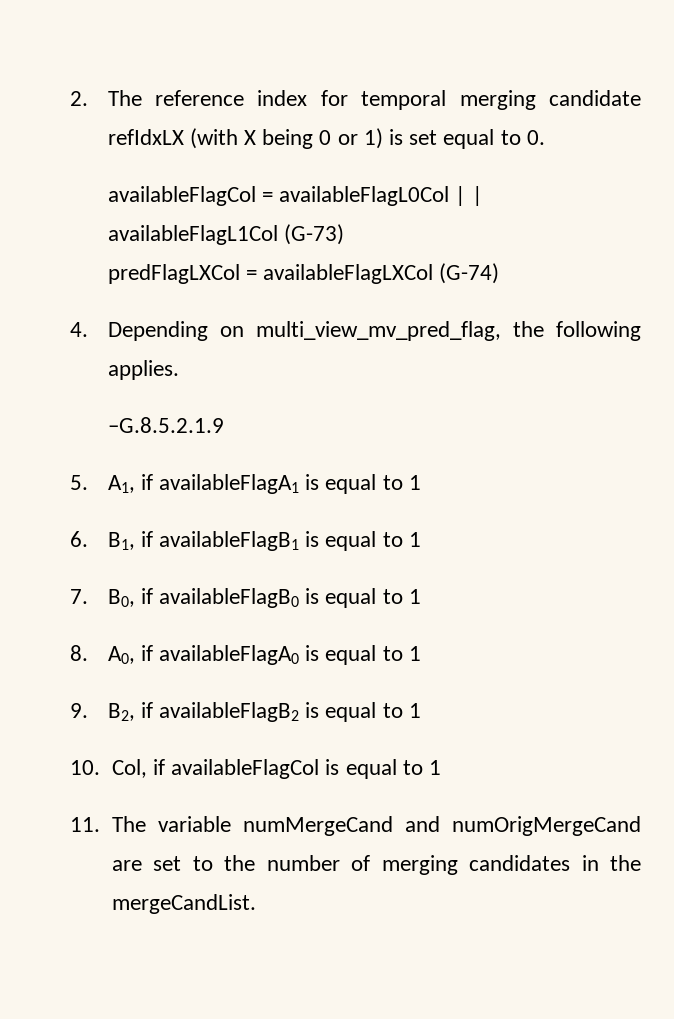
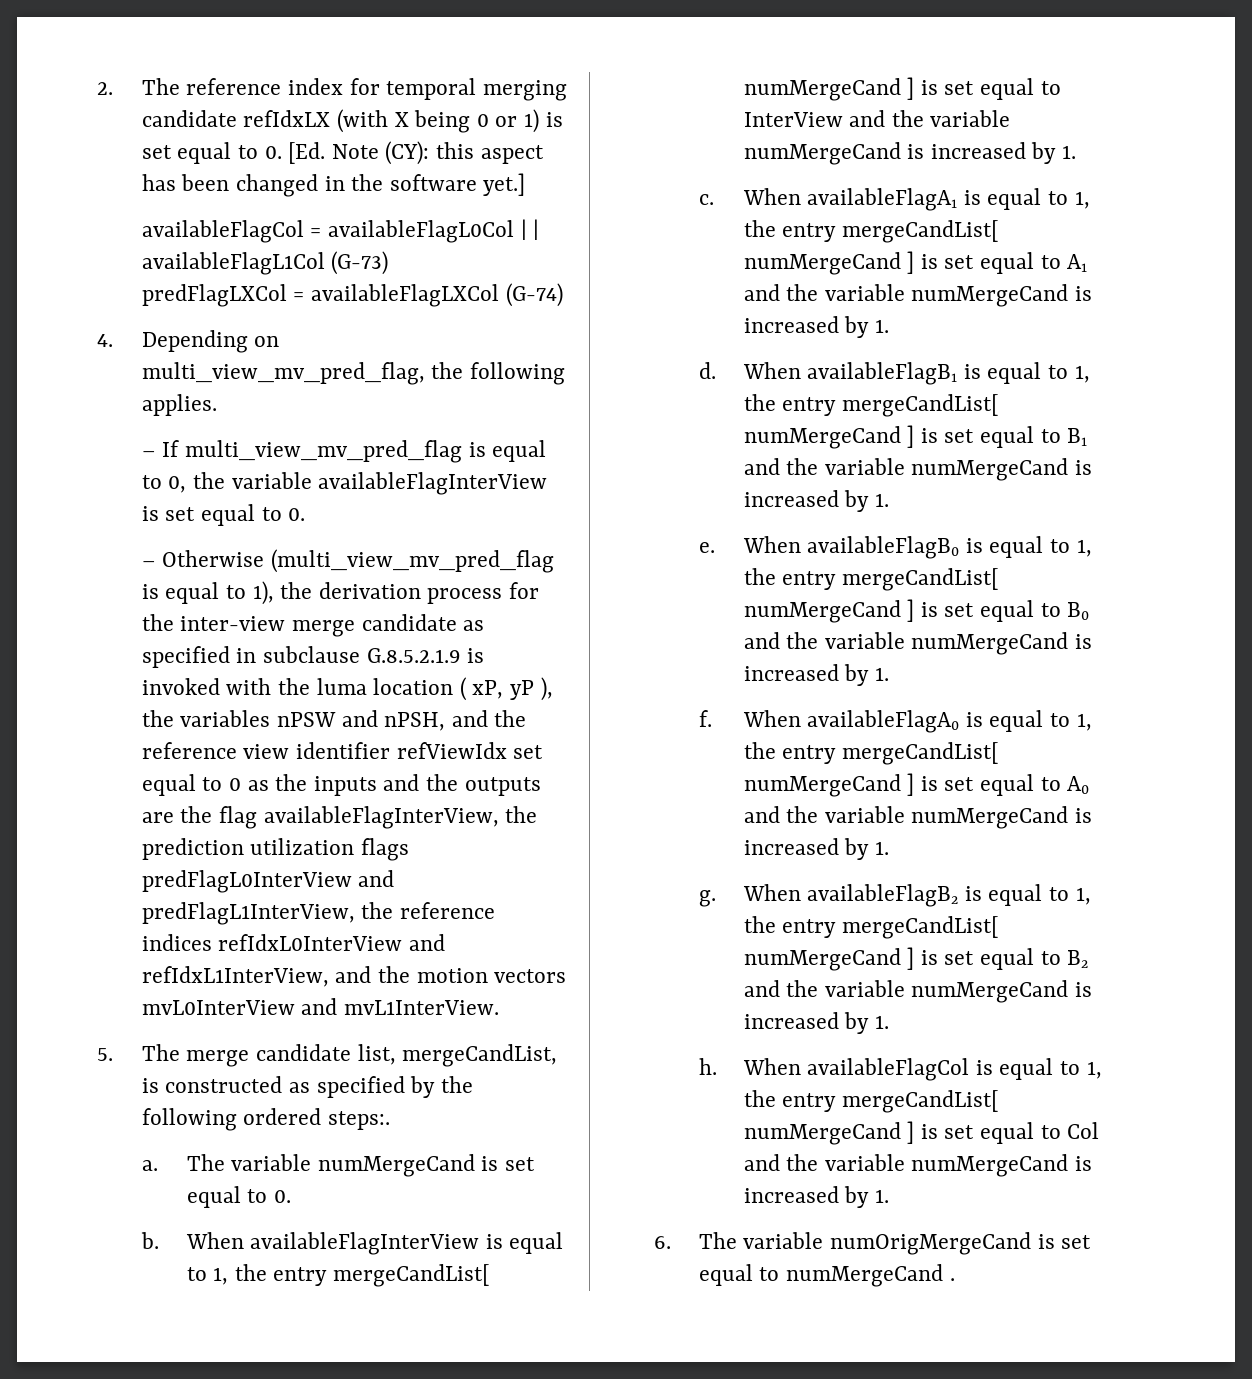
- 2. The reference index for temporal merging candidate refIdxLX (with X being 0 or 1) is set equal to 0.
+ 2. The reference index for temporal merging candidate refIdxLX (with X being 0 or 1) is set equal to 0. [Ed. Note (CY): this aspect has been changed in the software yet.]
- –G.8.5.2.1.9
- 5. A1, if availableFlagA1 is equal to 1
- 6. B1, if availableFlagB1 is equal to 1
- 7. B0, if availableFlagB0 is equal to 1
- 8. A0, if availableFlagA0 is equal to 1
- 9. B2, if availableFlagB2 is equal to 1
- 10. Col, if availableFlagCol is equal to 1
- 11. The variable numMergeCand and numOrigMergeCand are set to the number of merging candidates in the mergeCandList.
+ – If multi_view_mv_pred_flag is equal to 0, the variable availableFlagInterView is set equal to 0.
+ – Otherwise (multi_view_mv_pred_flag is equal to 1), the derivation process for the inter-view merge candidate as specified in subclause G.8.5.2.1.9 is invoked with the luma location ( xP, yP ), the variables nPSW and nPSH, and the reference view identifier refViewIdx set equal to 0 as the inputs and the outputs are the flag availableFlagInterView, the prediction utilization flags predFlagL0InterView and predFlagL1InterView, the reference indices refIdxL0InterView and refIdxL1InterView, and the motion vectors mvL0InterView and mvL1InterView.
+ 5. The merge candidate list, mergeCandList, is constructed as specified by the following ordered steps:.
+ a. The variable numMergeCand is set equal to 0.
+ b. When availableFlagInterView is equal to 1, the entry mergeCandList[ numMergeCand ] is set equal to InterView and the variable numMergeCand is increased by 1.
+ c. When availableFlagA1 is equal to 1, the entry mergeCandList[ numMergeCand ] is set equal to A1 and the variable numMergeCand is increased by 1.
+ d. When availableFlagB1 is equal to 1, the entry mergeCandList[ numMergeCand ] is set equal to B1 and the variable numMergeCand is increased by 1.
+ e. When availableFlagB0 is equal to 1, the entry mergeCandList[ numMergeCand ] is set equal to B0 and the variable numMergeCand is increased by 1.
+ f. When availableFlagA0 is equal to 1, the entry mergeCandList[ numMergeCand ] is set equal to A0 and the variable numMergeCand is increased by 1.
+ g. When availableFlagB2 is equal to 1, the entry mergeCandList[ numMergeCand ] is set equal to B2 and the variable numMergeCand is increased by 1.
+ h. When availableFlagCol is equal to 1, the entry mergeCandList[ numMergeCand ] is set equal to Col and the variable numMergeCand is increased by 1.
+ 6. The variable numOrigMergeCand is set equal to numMergeCand .

